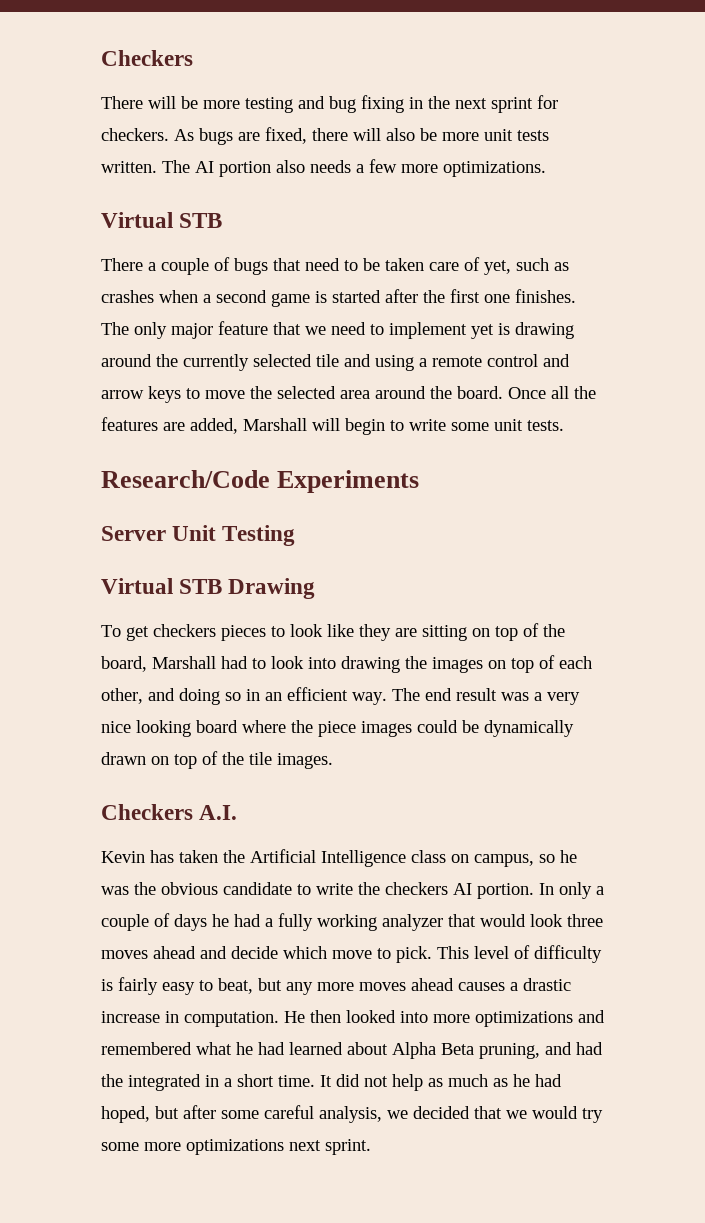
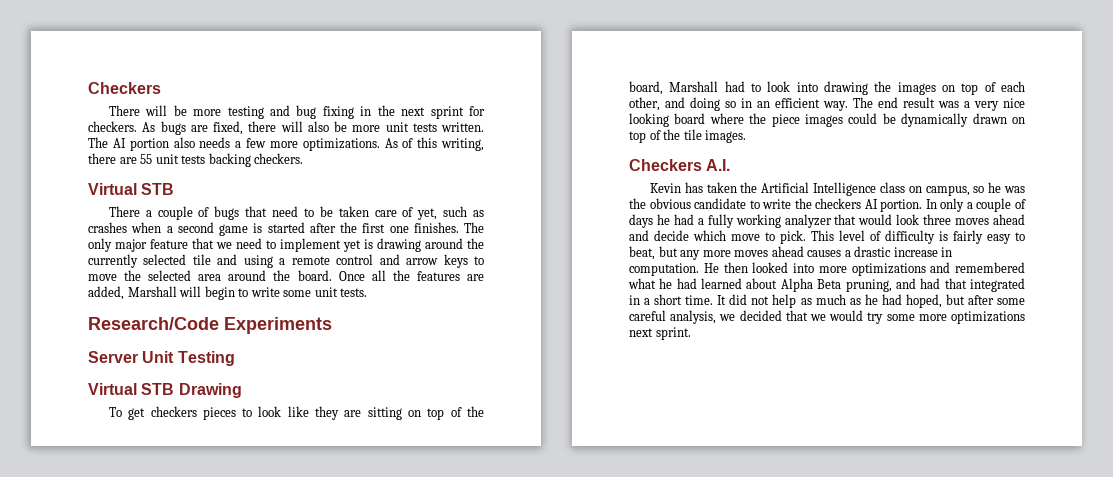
+ As of this writing, there are 55 unit tests backing checkers.
- He then looked into more optimizations and remembered what he had learned about Alpha Beta pruning, and had the integrated in a short time.
+ He then looked into more optimizations and remembered what he had learned about Alpha Beta pruning, and had that integrated in a short time.

